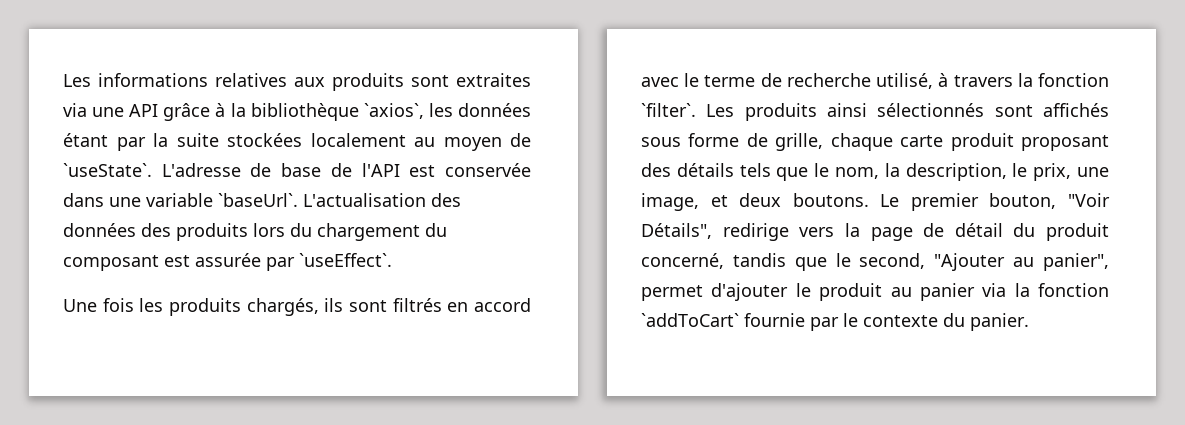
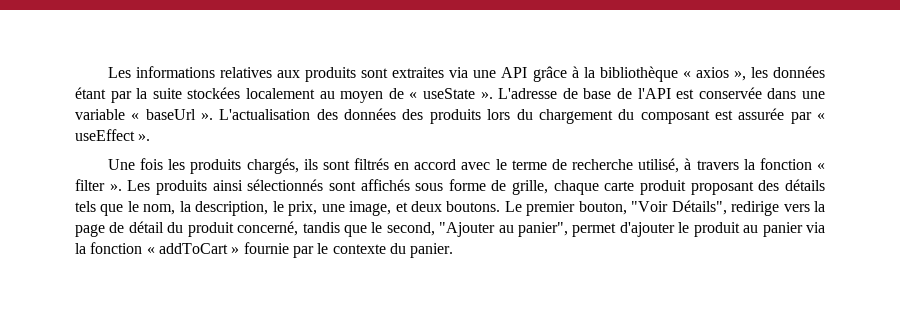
- Les informations relatives aux produits sont extraites via une API grâce à la bibliothèque `axios`, les données étant par la suite stockées localement au moyen de `useState`.
+ Les informations relatives aux produits sont extraites via une API grâce à la bibliothèque « axios », les données étant par la suite stockées localement au moyen de « useState ».
- L'adresse de base de l'API est conservée dans une variable `baseUrl`.
+ L'adresse de base de l'API est conservée dans une variable « baseUrl ».
- L'actualisation des données des produits lors du chargement du composant est assurée par `useEffect`.
+ L'actualisation des données des produits lors du chargement du composant est assurée par « useEffect ».
- Une fois les produits chargés, ils sont filtrés en accord avec le terme de recherche utilisé, à travers la fonction `filter`.
+ Une fois les produits chargés, ils sont filtrés en accord avec le terme de recherche utilisé, à travers la fonction « filter ».
- Le premier bouton, "Voir Détails", redirige vers la page de détail du produit concerné, tandis que le second, "Ajouter au panier", permet d'ajouter le produit au panier via la fonction `addToCart` fournie par le contexte du panier.
+ Le premier bouton, "Voir Détails", redirige vers la page de détail du produit concerné, tandis que le second, "Ajouter au panier", permet d'ajouter le produit au panier via la fonction « addToCart » fournie par le contexte du panier.

